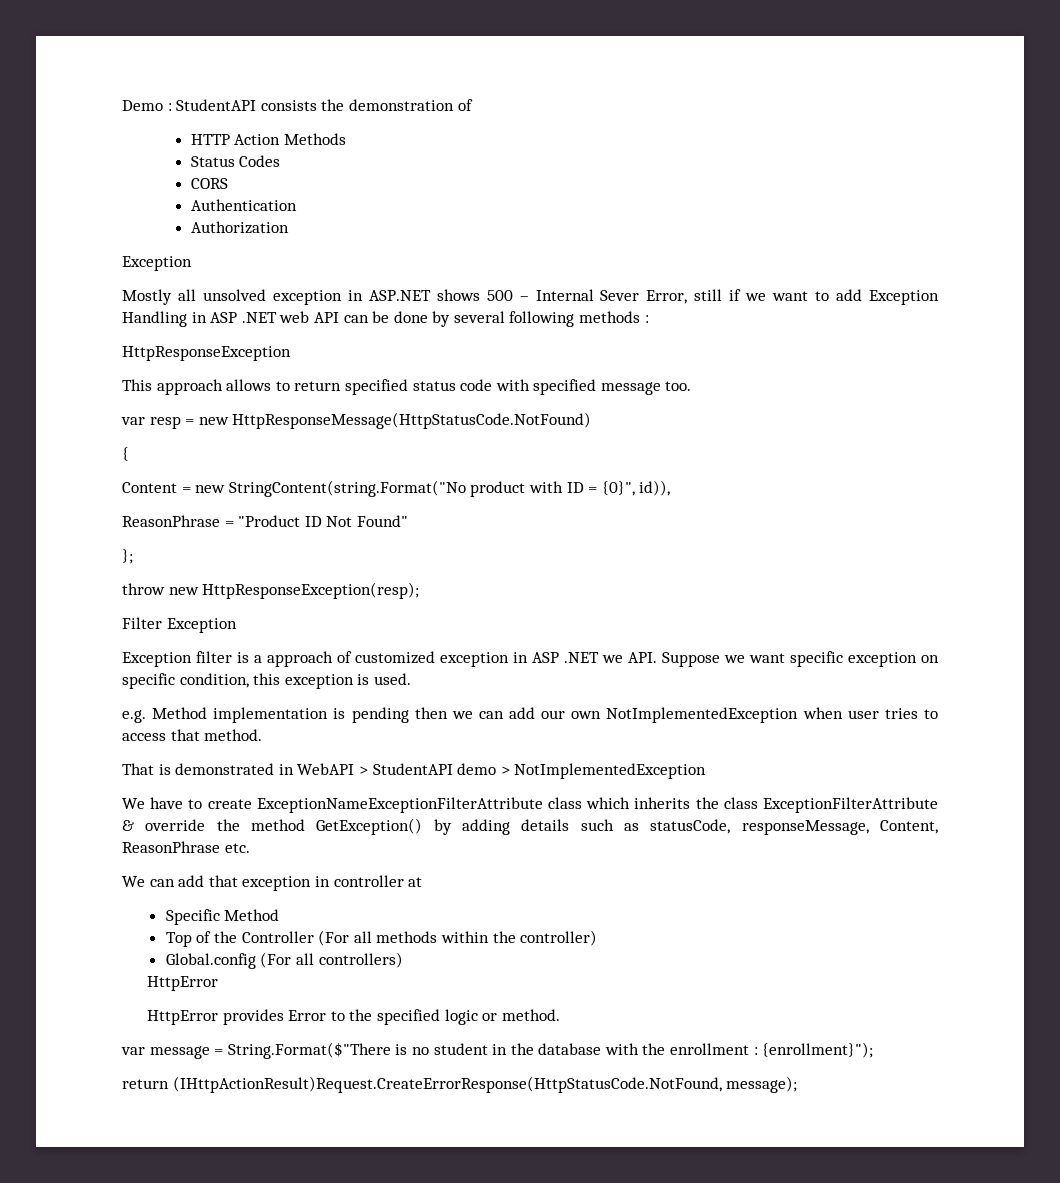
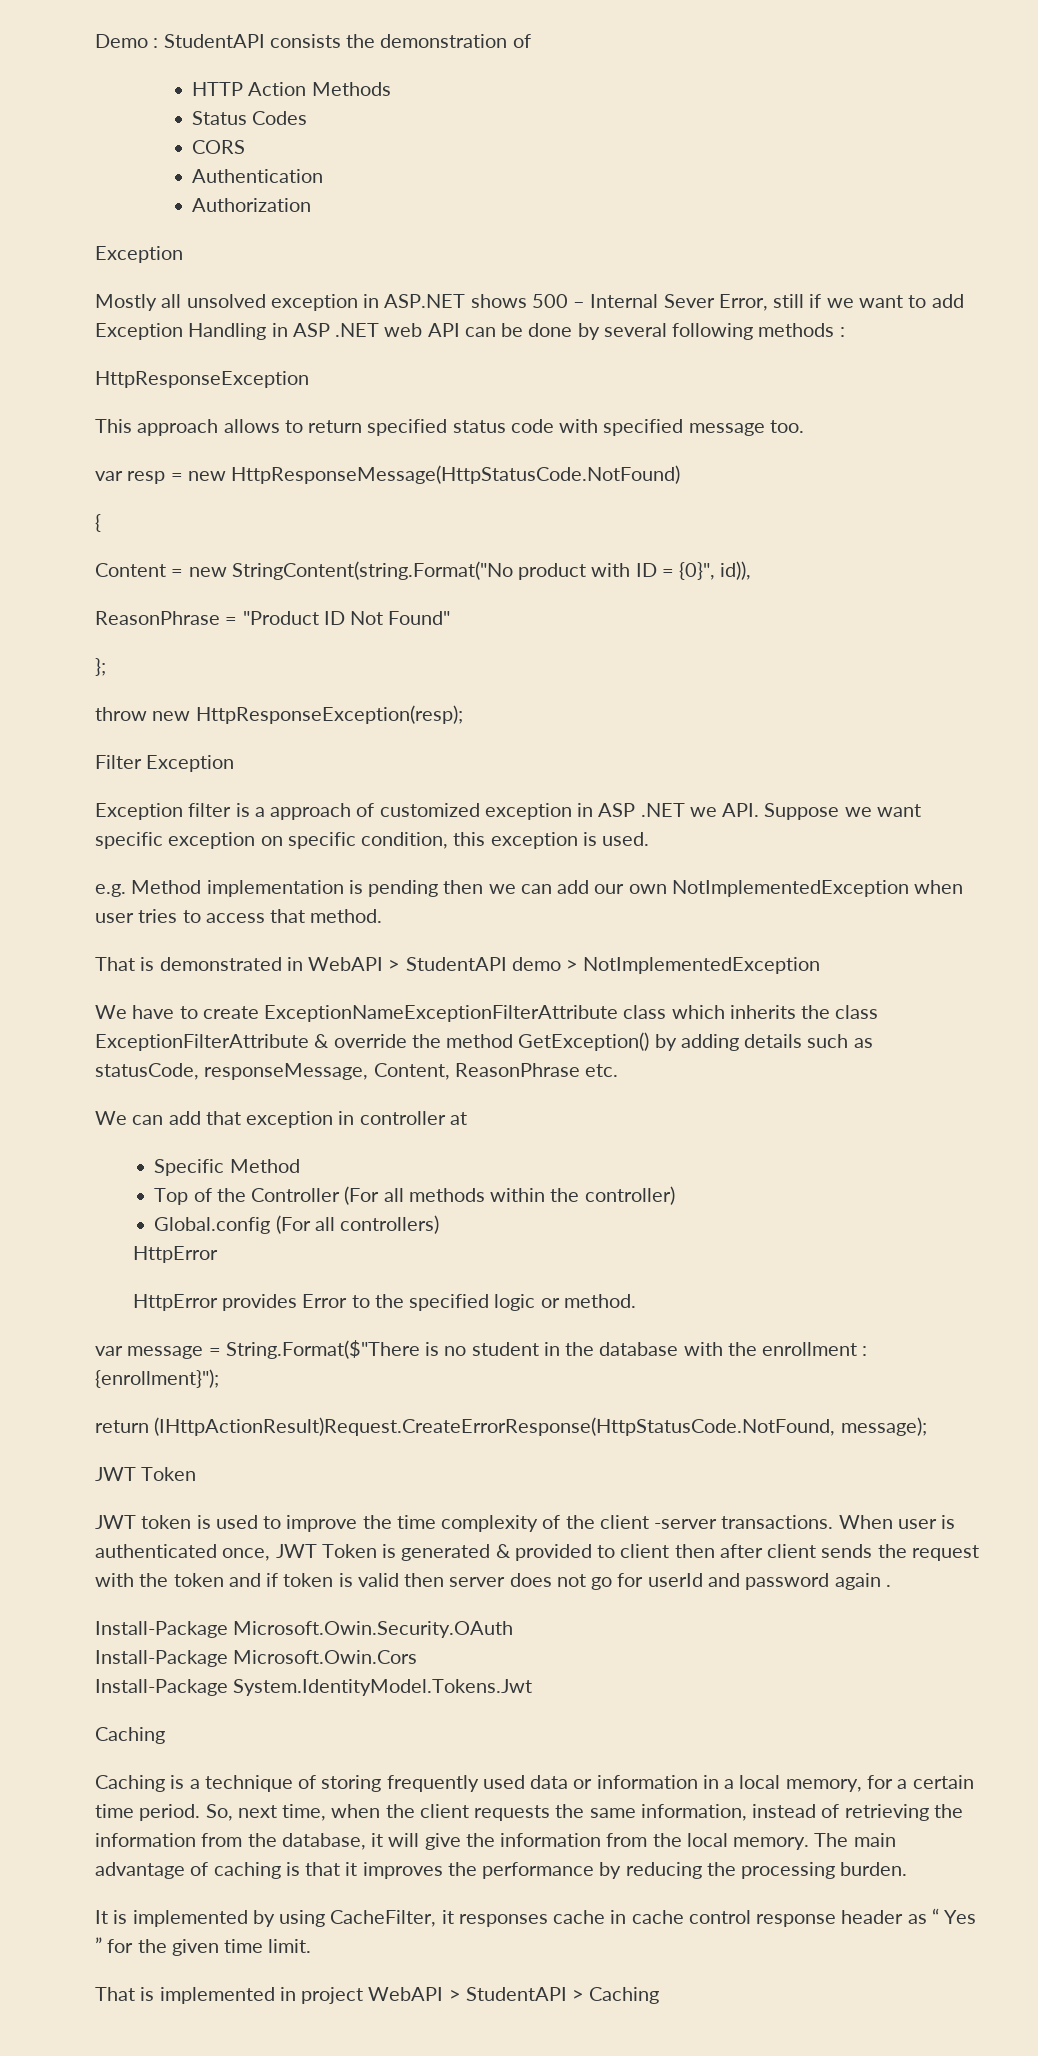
  return (IHttpActionResult)Request.CreateErrorResponse(HttpStatusCode.NotFound, message);
+ JWT Token
+ JWT token is used to improve the time complexity of the client -server transactions. When user is authenticated once, JWT Token is generated & provided to client then after client sends the request with the token and if token is valid then server does not go for userId and password again .
+ Install-Package Microsoft.Owin.Security.OAuth
+ Install-Package Microsoft.Owin.Cors
+ Install-Package System.IdentityModel.Tokens.Jwt
+ Caching
+ Caching is a technique of storing frequently used data or information in a local memory, for a certain time period. So, next time, when the client requests the same information, instead of retrieving the information from the database, it will give the information from the local memory. The main advantage of caching is that it improves the performance by reducing the processing burden.
+ It is implemented by using CacheFilter, it responses cache in cache control response header as “ Yes ” for the given time limit.
+ That is implemented in project WebAPI > StudentAPI > Caching

